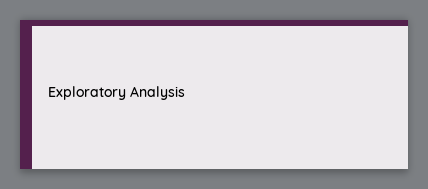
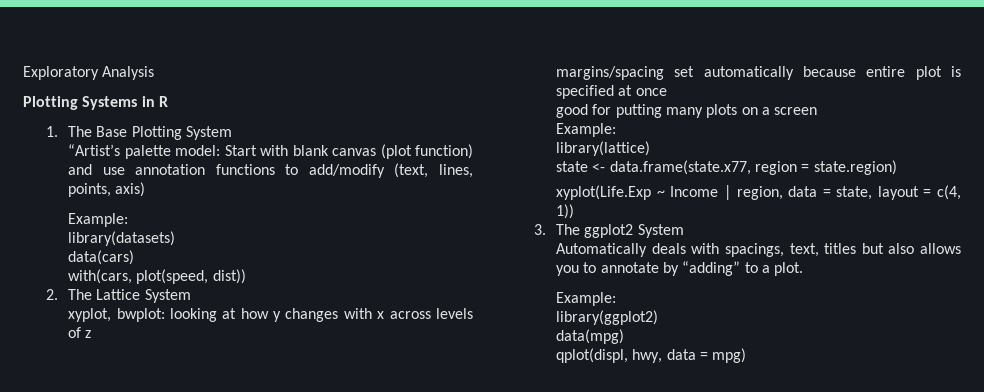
+ Plotting Systems in R
+ 1. The Base Plotting System
+ “Artist’s palette model: Start with blank canvas (plot function) and use annotation functions to add/modify (text, lines, points, axis)
+ Example:
+ library(datasets)
+ data(cars)
+ with(cars, plot(speed, dist))
+ 2. The Lattice System
+ xyplot, bwplot: looking at how y changes with x across levels of z
+ margins/spacing set automatically because entire plot is specified at once
+ good for putting many plots on a screen
+ Example:
+ library(lattice)
+ state <- data.frame(state.x77, region = state.region)
+ xyplot(Life.Exp ~ Income | region, data = state, layout = c(4, 1))
+ 3. The ggplot2 System
+ Automatically deals with spacings, text, titles but also allows you to annotate by “adding” to a plot.
+ Example:
+ library(ggplot2)
+ data(mpg)
+ qplot(displ, hwy, data = mpg)

